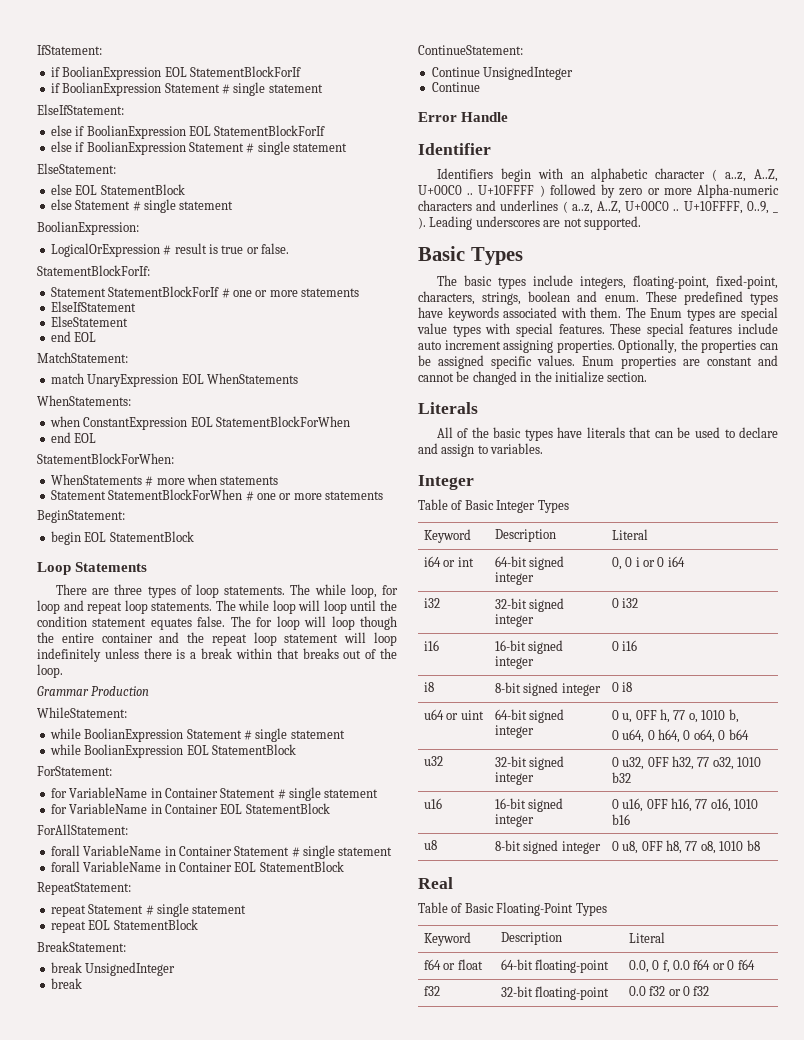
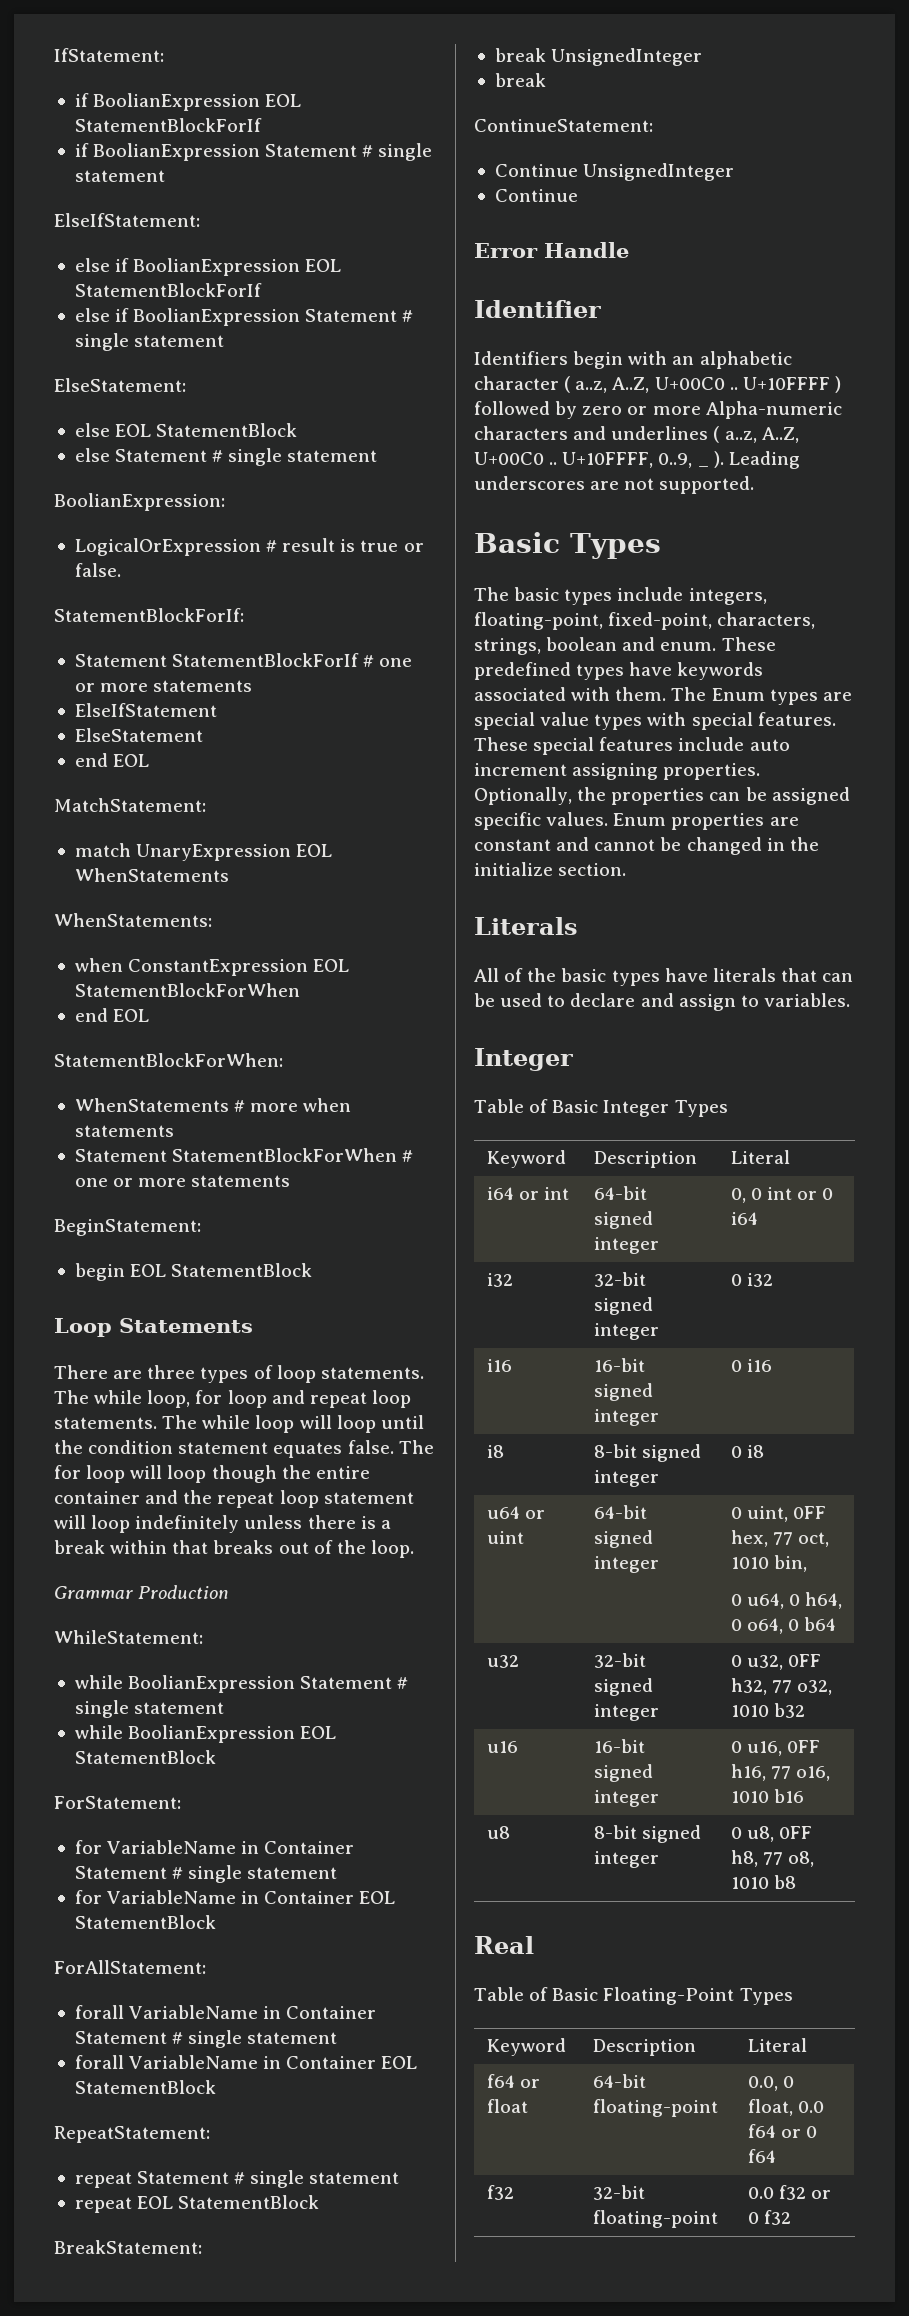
- i64 or int | 64-bit signed integer | 0, 0 i or 0 i64
+ i64 or int | 64-bit signed integer | 0, 0 int or 0 i64
- u64 or uint | 64-bit signed integer | 0 u, 0FF h, 77 o, 1010 b,
+ u64 or uint | 64-bit signed integer | 0 uint, 0FF hex, 77 oct, 1010 bin,
- f64 or float | 64-bit floating-point | 0.0, 0 f, 0.0 f64 or 0 f64
+ f64 or float | 64-bit floating-point | 0.0, 0 float, 0.0 f64 or 0 f64

